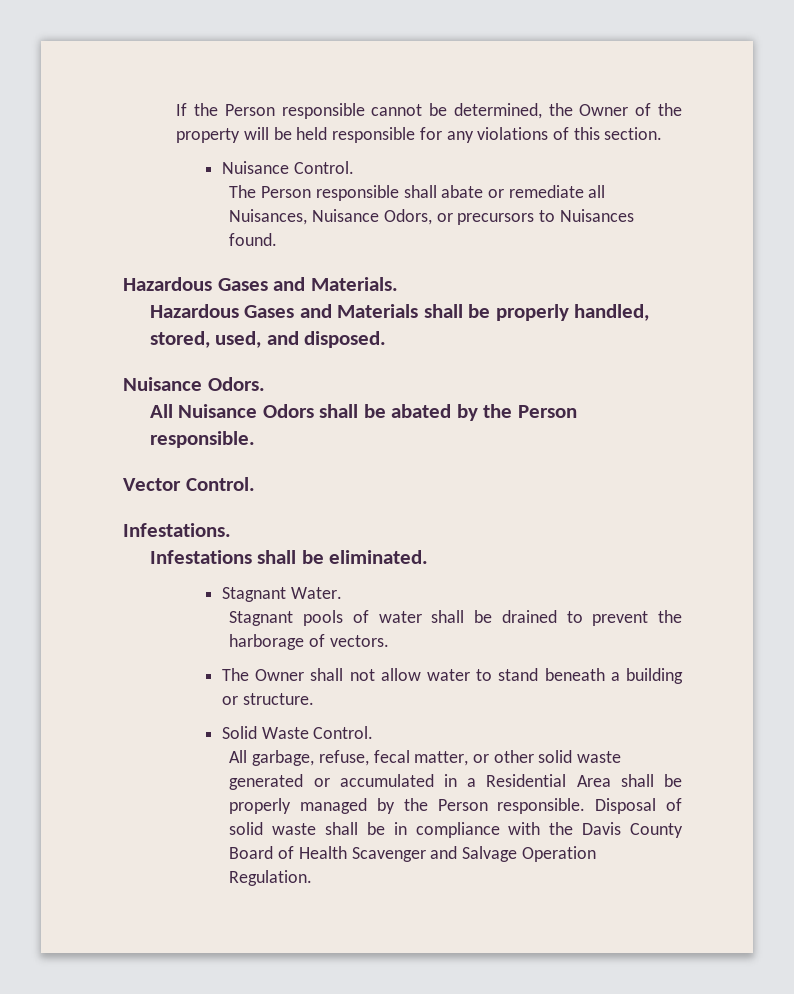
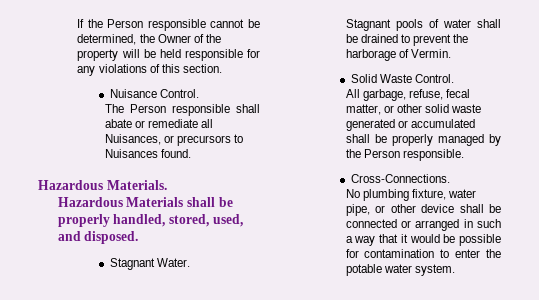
- The Person responsible shall abate or remediate all Nuisances, Nuisance Odors, or precursors to Nuisances found.
+ The Person responsible shall abate or remediate all Nuisances, or precursors to Nuisances found.
- Hazardous Gases and Materials.
+ Hazardous Materials.
- Hazardous Gases and Materials shall be properly handled, stored, used, and disposed.
+ Hazardous Materials shall be properly handled, stored, used, and disposed.
- Nuisance Odors.
- All Nuisance Odors shall be abated by the Person responsible.
- Vector Control.
- Infestations.
- Infestations shall be eliminated.
- Stagnant pools of water shall be drained to prevent the harborage of vectors.
- The Owner shall not allow water to stand beneath a building or structure.
+ Stagnant pools of water shall be drained to prevent the harborage of Vermin.
- All garbage, refuse, fecal matter, or other solid waste generated or accumulated in a Residential Area shall be properly managed by the Person responsible. Disposal of solid waste shall be in compliance with the Davis County Board of Health Scavenger and Salvage Operation Regulation.
+ All garbage, refuse, fecal matter, or other solid waste generated or accumulated shall be properly managed by the Person responsible.
+ Cross-Connections.
+ No plumbing fixture, water pipe, or other device shall be connected or arranged in such a way that it would be possible for contamination to enter the potable water system.

